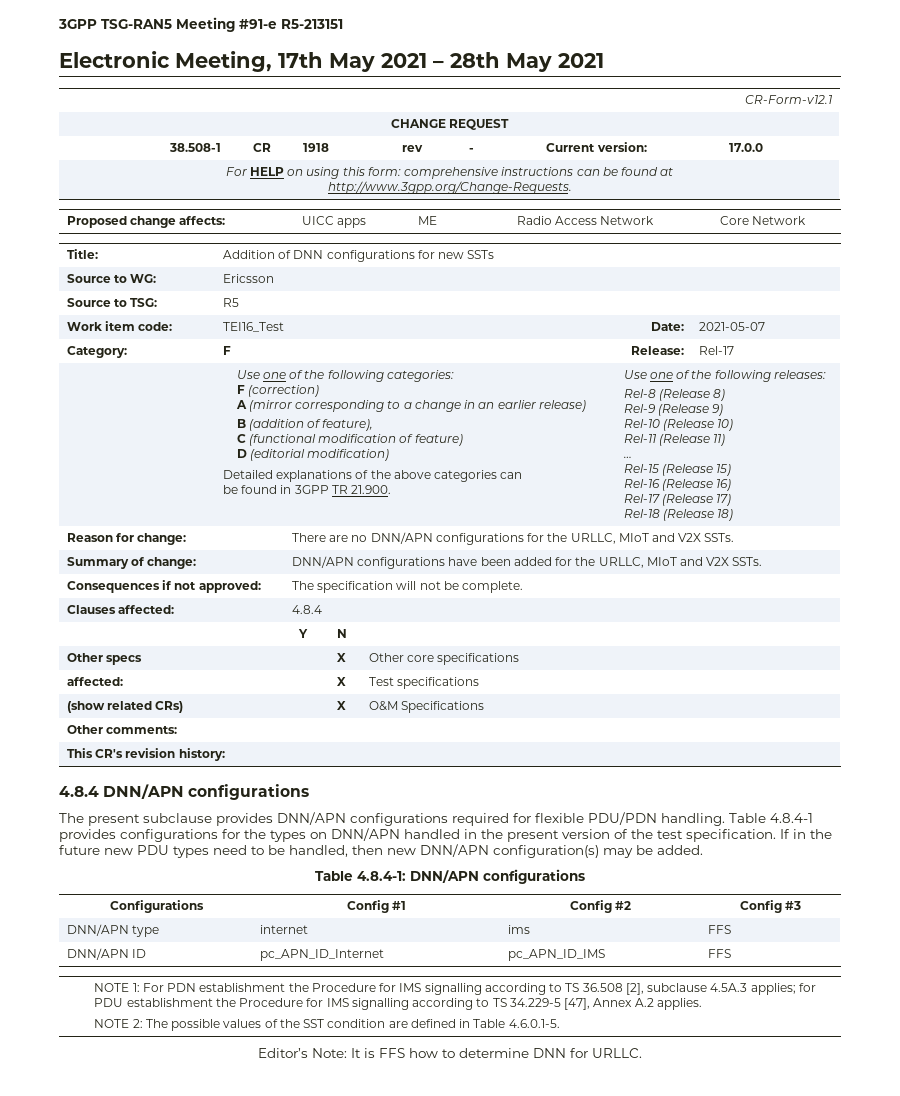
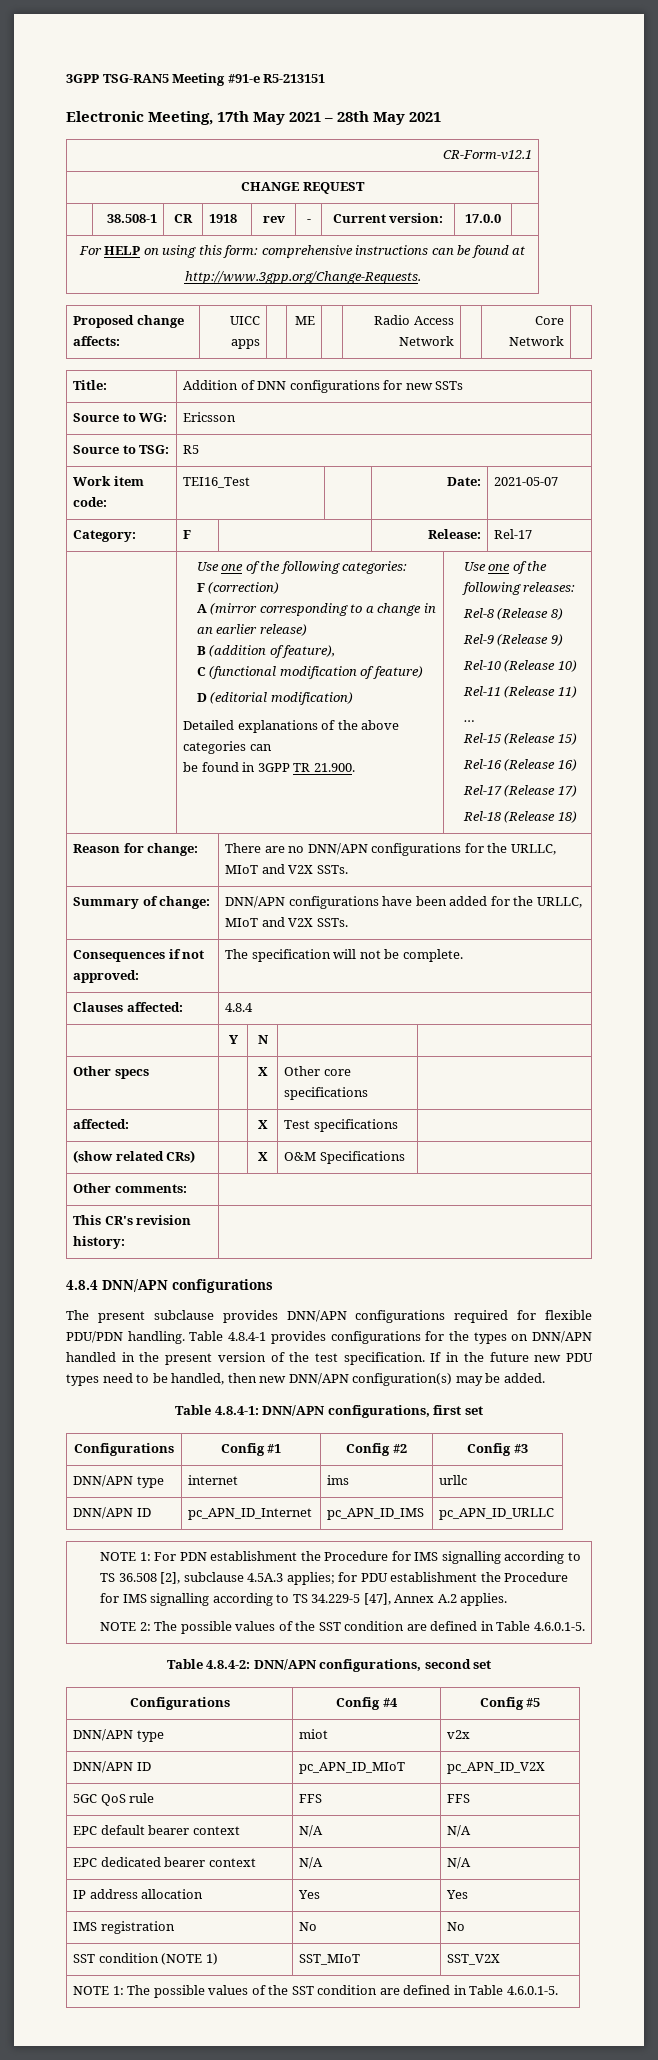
- Table 4.8.4-1: DNN/APN configurations
+ Table 4.8.4-1: DNN/APN configurations, first set
- DNN/APN type | internet | ims | FFS
+ DNN/APN type | internet | ims | urllc
- DNN/APN ID | pc_APN_ID_Internet | pc_APN_ID_IMS | FFS
+ DNN/APN ID | pc_APN_ID_Internet | pc_APN_ID_IMS | pc_APN_ID_URLLC
- Editor’s Note: It is FFS how to determine DNN for URLLC.
+ Table 4.8.4-2: DNN/APN configurations, second set
+ Configurations | Config #4 | Config #5
+ DNN/APN type | miot | v2x
+ DNN/APN ID | pc_APN_ID_MIoT | pc_APN_ID_V2X
+ 5GC QoS rule | FFS | FFS
+ EPC default bearer context | N/A | N/A
+ EPC dedicated bearer context | N/A | N/A
+ IP address allocation | Yes | Yes
+ IMS registration | No | No
+ SST condition (NOTE 1) | SST_MIoT | SST_V2X
+ NOTE 1: The possible values of the SST condition are defined in Table 4.6.0.1-5.

